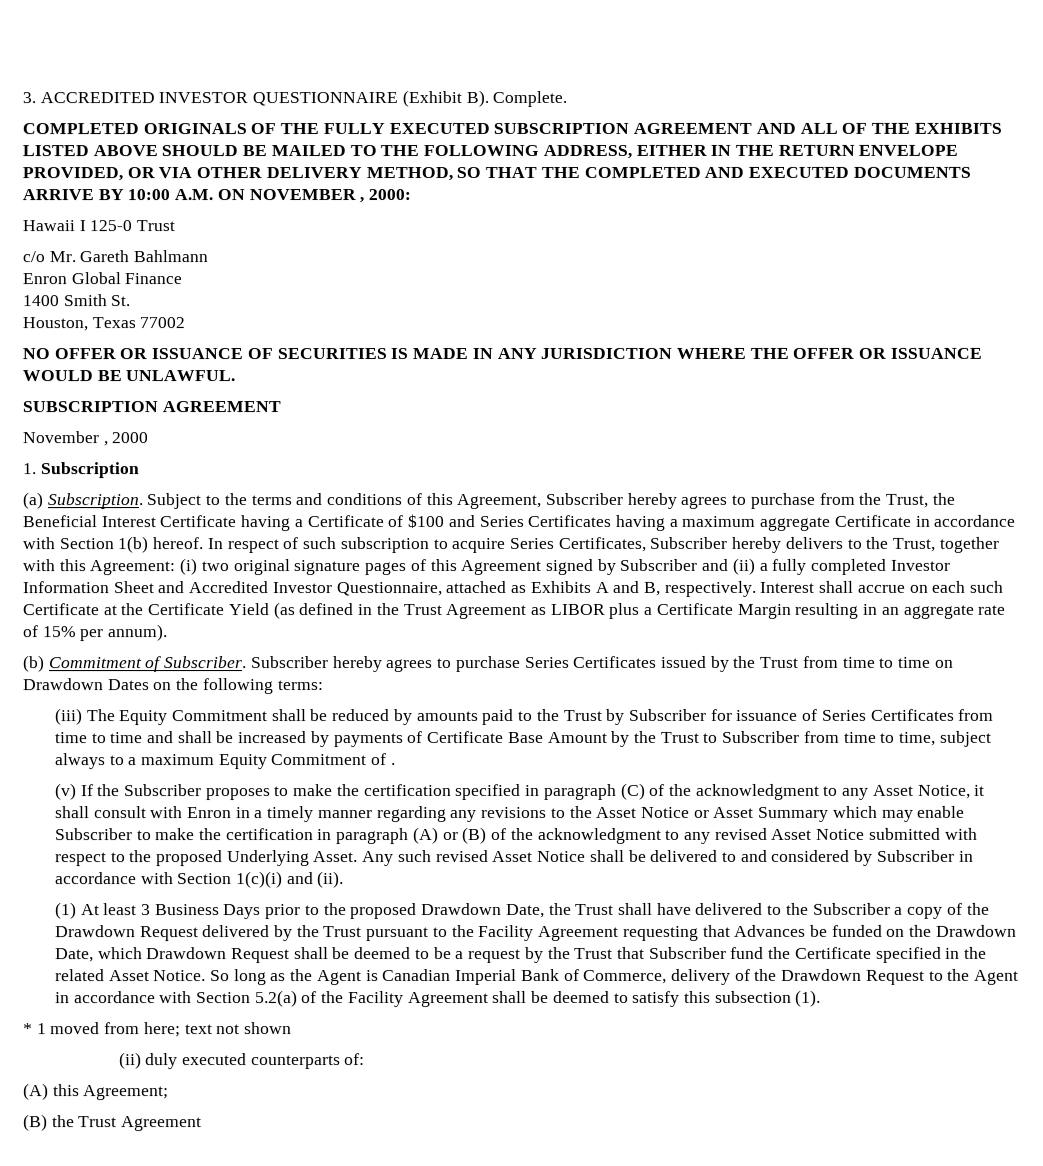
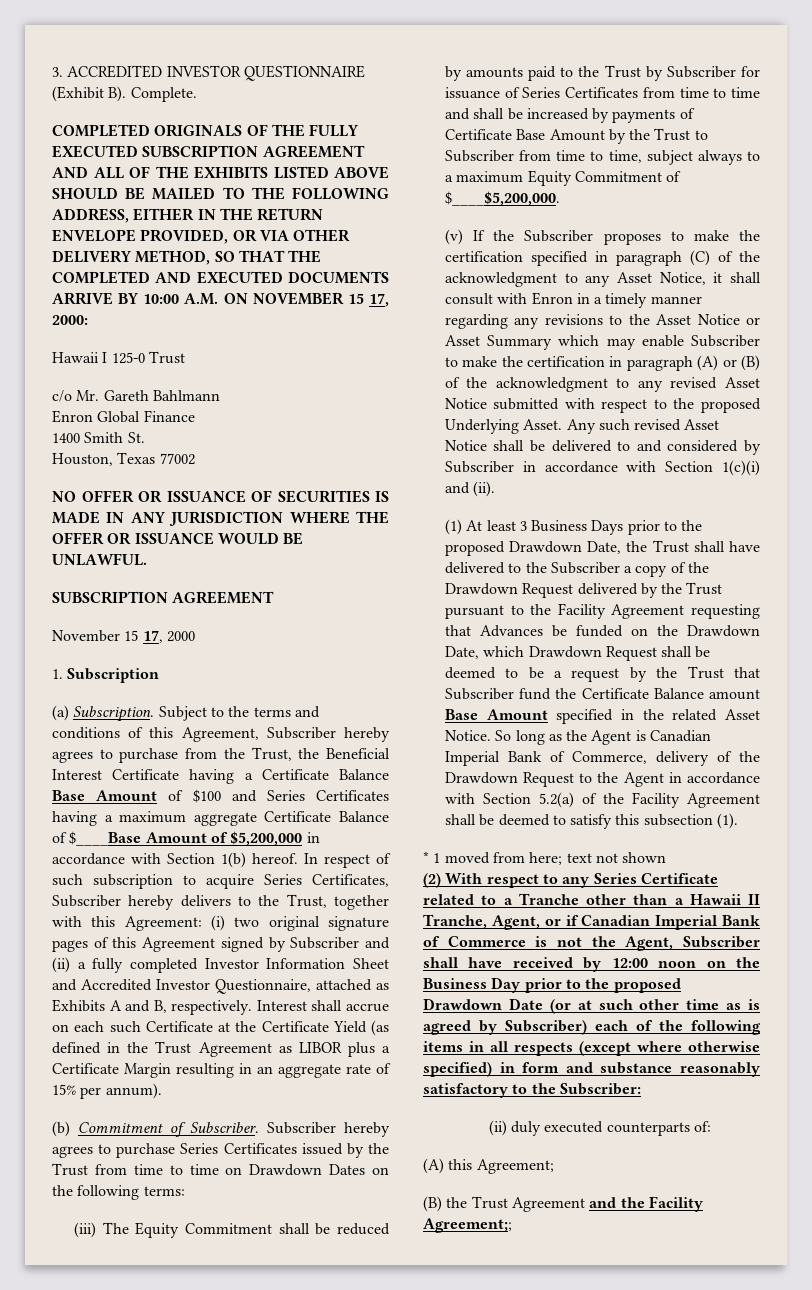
- COMPLETED ORIGINALS OF THE FULLY EXECUTED SUBSCRIPTION AGREEMENT AND ALL OF THE EXHIBITS LISTED ABOVE SHOULD BE MAILED TO THE FOLLOWING ADDRESS, EITHER IN THE RETURN ENVELOPE PROVIDED, OR VIA OTHER DELIVERY METHOD, SO THAT THE COMPLETED AND EXECUTED DOCUMENTS ARRIVE BY 10:00 A.M. ON NOVEMBER , 2000:
+ COMPLETED ORIGINALS OF THE FULLY EXECUTED SUBSCRIPTION AGREEMENT AND ALL OF THE EXHIBITS LISTED ABOVE SHOULD BE MAILED TO THE FOLLOWING ADDRESS, EITHER IN THE RETURN ENVELOPE PROVIDED, OR VIA OTHER DELIVERY METHOD, SO THAT THE COMPLETED AND EXECUTED DOCUMENTS ARRIVE BY 10:00 A.M. ON NOVEMBER 15 17, 2000:
- November , 2000
+ November 15 17, 2000
- Subject to the terms and conditions of this Agreement, Subscriber hereby agrees to purchase from the Trust, the Beneficial Interest Certificate having a Certificate of $100 and Series Certificates having a maximum aggregate Certificate in accordance with Section 1(b) hereof.
+ Subject to the terms and conditions of this Agreement, Subscriber hereby agrees to purchase from the Trust, the Beneficial Interest Certificate having a Certificate Balance Base Amount of $100 and Series Certificates having a maximum aggregate Certificate Balance of $____Base Amount of $5,200,000 in accordance with Section 1(b) hereof.
- (iii) The Equity Commitment shall be reduced by amounts paid to the Trust by Subscriber for issuance of Series Certificates from time to time and shall be increased by payments of Certificate Base Amount by the Trust to Subscriber from time to time, subject always to a maximum Equity Commitment of .
+ (iii) The Equity Commitment shall be reduced by amounts paid to the Trust by Subscriber for issuance of Series Certificates from time to time and shall be increased by payments of Certificate Base Amount by the Trust to Subscriber from time to time, subject always to a maximum Equity Commitment of $____$5,200,000.
- (1) At least 3 Business Days prior to the proposed Drawdown Date, the Trust shall have delivered to the Subscriber a copy of the Drawdown Request delivered by the Trust pursuant to the Facility Agreement requesting that Advances be funded on the Drawdown Date, which Drawdown Request shall be deemed to be a request by the Trust that Subscriber fund the Certificate specified in the related Asset Notice.
+ (1) At least 3 Business Days prior to the proposed Drawdown Date, the Trust shall have delivered to the Subscriber a copy of the Drawdown Request delivered by the Trust pursuant to the Facility Agreement requesting that Advances be funded on the Drawdown Date, which Drawdown Request shall be deemed to be a request by the Trust that Subscriber fund the Certificate Balance amount Base Amount specified in the related Asset Notice.
+ (2) With respect to any Series Certificate related to a Tranche other than a Hawaii II Tranche, Agent, or if Canadian Imperial Bank of Commerce is not the Agent, Subscriber shall have received by 12:00 noon on the Business Day prior to the proposed Drawdown Date (or at such other time as is agreed by Subscriber) each of the following items in all respects (except where otherwise specified) in form and substance reasonably satisfactory to the Subscriber:
- (B) the Trust Agreement
+ (B) the Trust Agreement and the Facility Agreement;;

